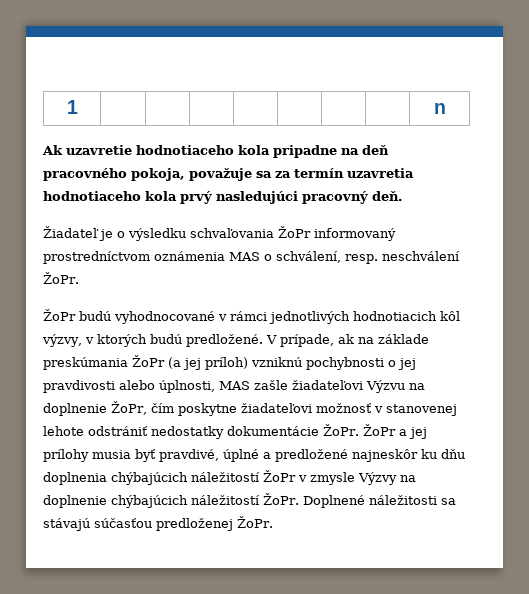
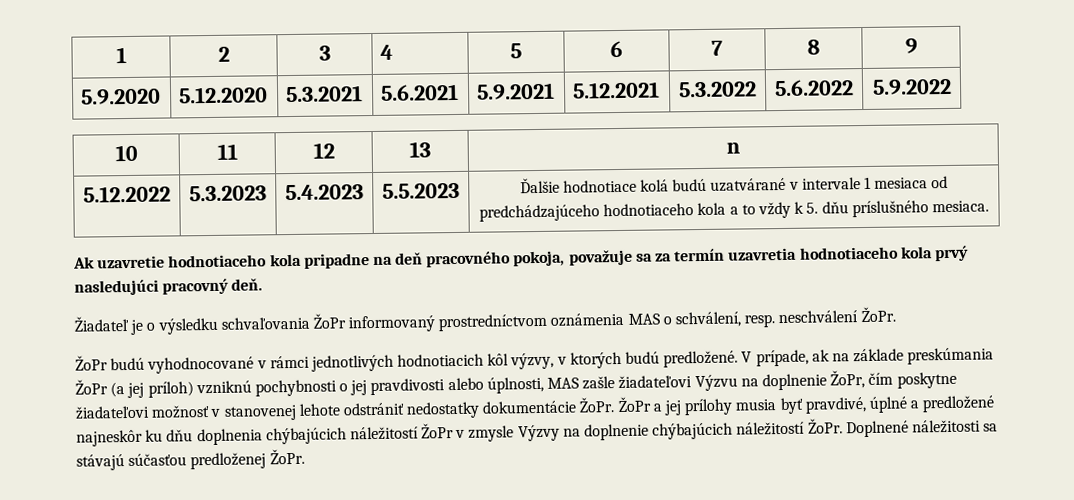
- 1 | | | | | | | | n
+ 1 | 2 | 3 | 4 | 5 | 6 | 7 | 8 | 9
+ 5.9.2020 | 5.12.2020 | 5.3.2021 | 5.6.2021 | 5.9.2021 | 5.12.2021 | 5.3.2022 | 5.6.2022 | 5.9.2022
+ 10 | 11 | 12 | 13 | n
+ 5.12.2022 | 5.3.2023 | 5.4.2023 | 5.5.2023 | Ďalšie hodnotiace kolá budú uzatvárané v intervale 1 mesiaca od predchádzajúceho hodnotiaceho kola a to vždy k 5. dňu príslušného mesiaca.

